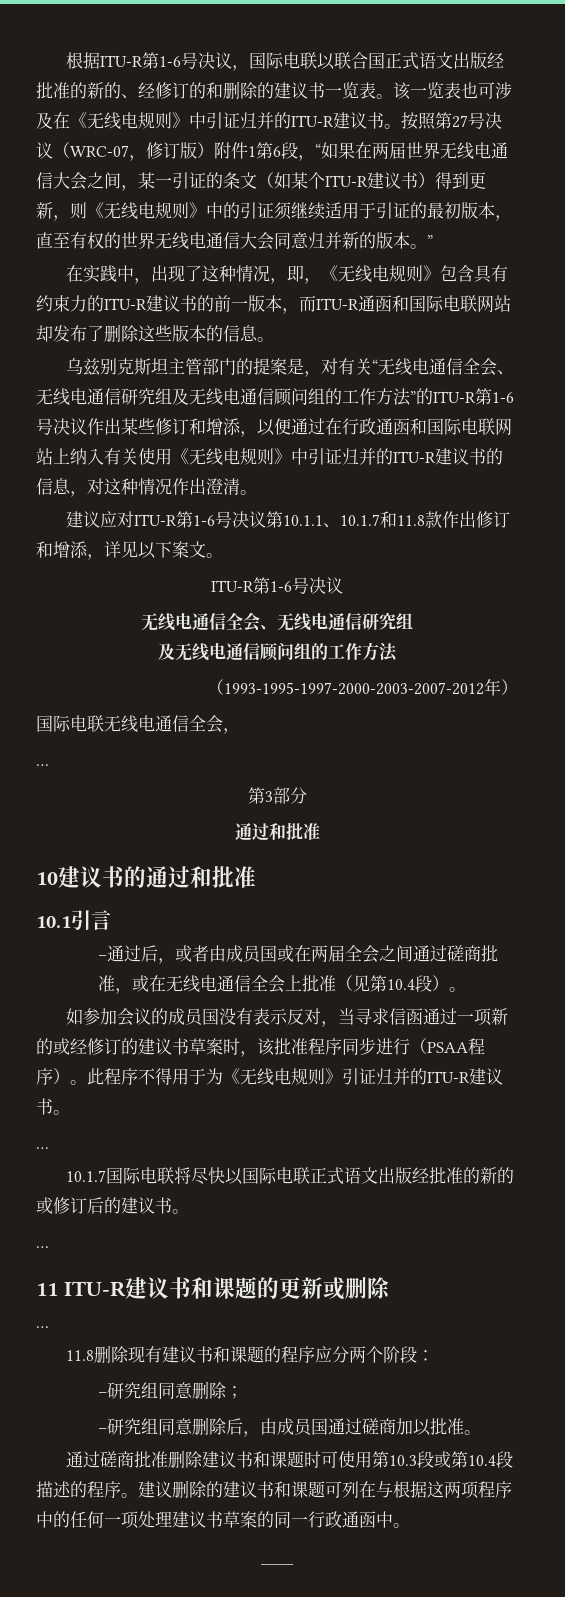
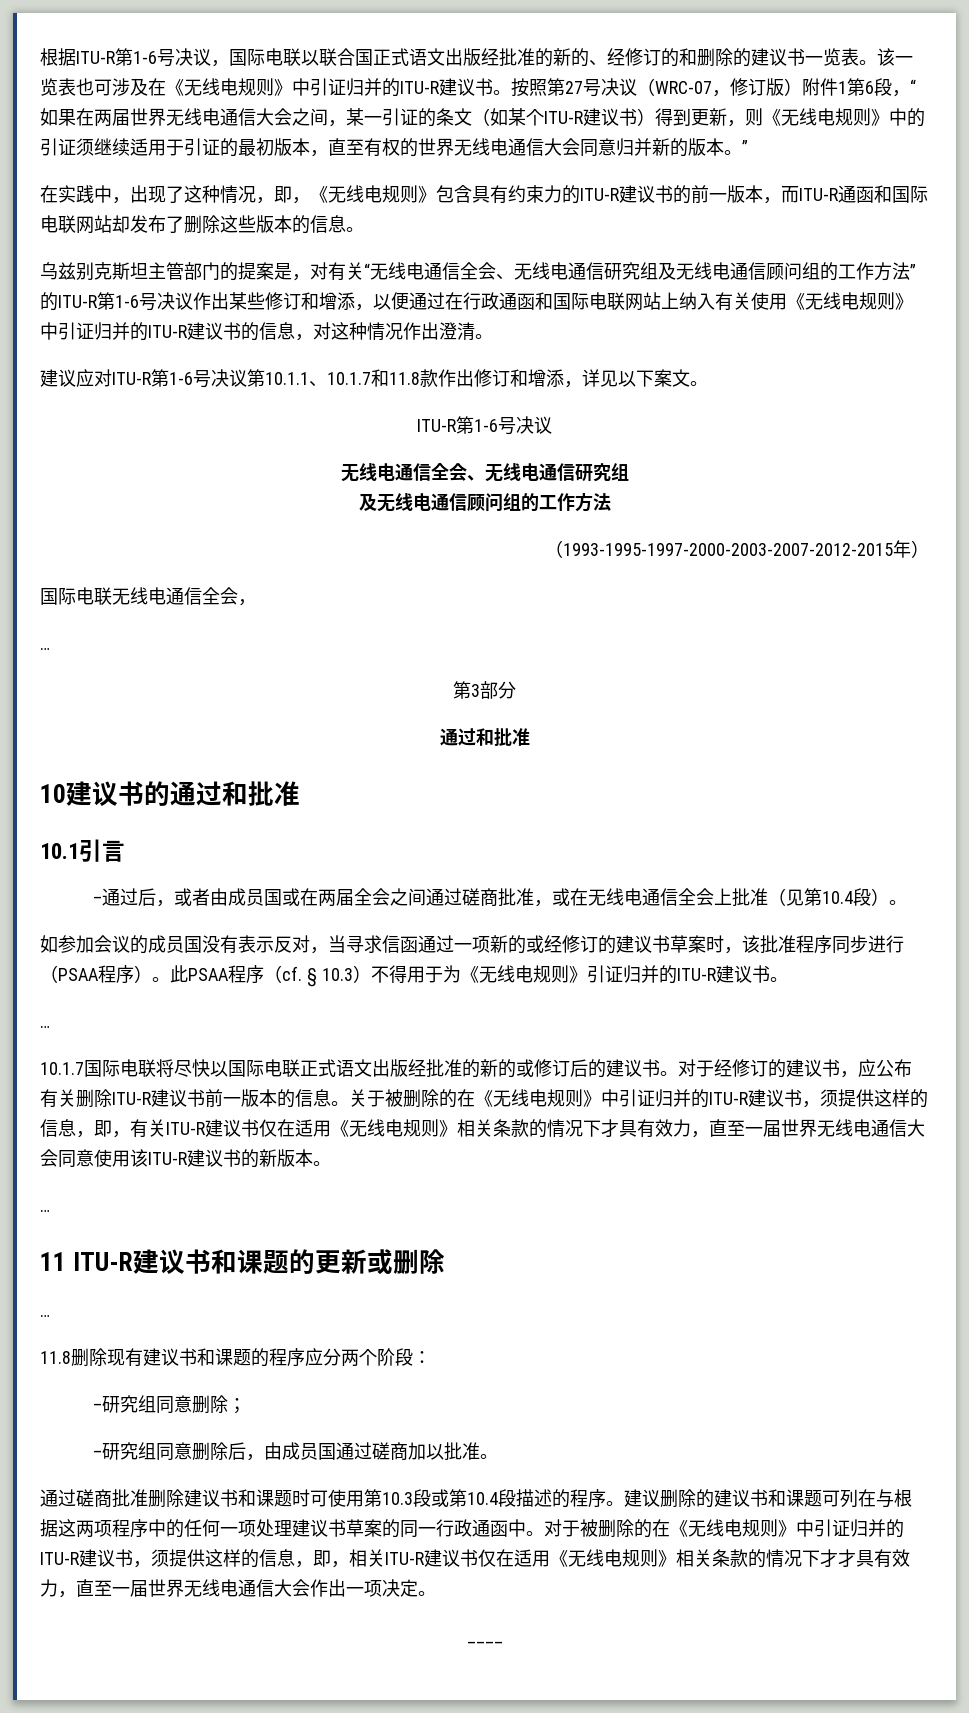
- （1993-1995-1997-2000-2003-2007-2012年）
+ （1993-1995-1997-2000-2003-2007-2012-2015年）
- 此程序不得用于为《无线电规则》引证归并的ITU-R建议书。
+ 此PSAA程序（cf. § 10.3）不得用于为《无线电规则》引证归并的ITU-R建议书。
+ 对于经修订的建议书，应公布有关删除ITU-R建议书前一版本的信息。关于被删除的在《无线电规则》中引证归并的ITU-R建议书，须提供这样的信息，即，有关ITU-R建议书仅在适用《无线电规则》相关条款的情况下才具有效力，直至一届世界无线电通信大会同意使用该ITU-R建议书的新版本。
+ 对于被删除的在《无线电规则》中引证归并的ITU-R建议书，须提供这样的信息，即，相关ITU-R建议书仅在适用《无线电规则》相关条款的情况下才才具有效力，直至一届世界无线电通信大会作出一项决定。

